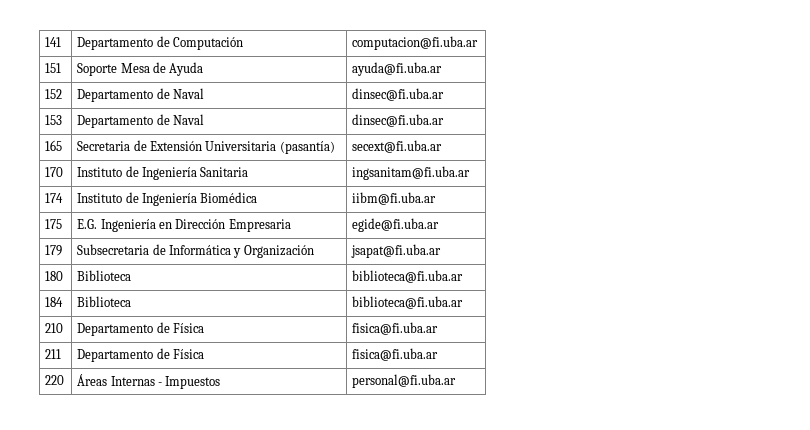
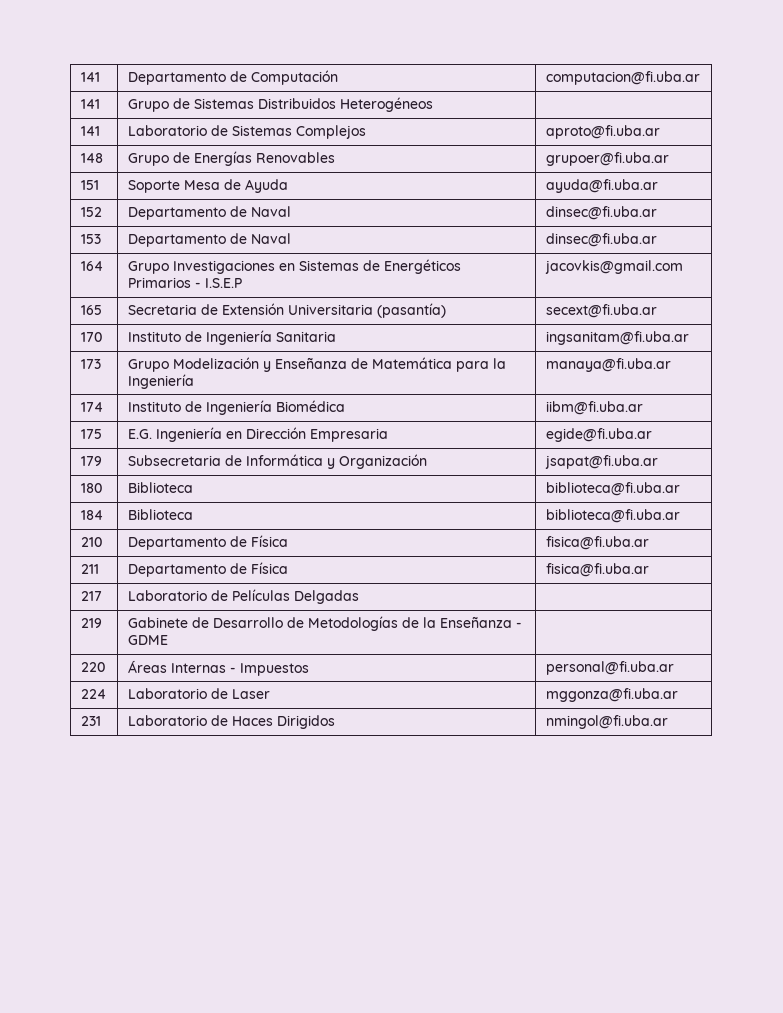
+ 141 | Grupo de Sistemas Distribuidos Heterogéneos |
+ 141 | Laboratorio de Sistemas Complejos | aproto@fi.uba.ar
+ 148 | Grupo de Energías Renovables | grupoer@fi.uba.ar
+ 164 | Grupo Investigaciones en Sistemas de Energéticos Primarios - I.S.E.P | jacovkis@gmail.com
+ 173 | Grupo Modelización y Enseñanza de Matemática para la Ingeniería | manaya@fi.uba.ar
+ 217 | Laboratorio de Películas Delgadas |
+ 219 | Gabinete de Desarrollo de Metodologías de la Enseñanza - GDME |
+ 224 | Laboratorio de Laser | mggonza@fi.uba.ar
+ 231 | Laboratorio de Haces Dirigidos | nmingol@fi.uba.ar

